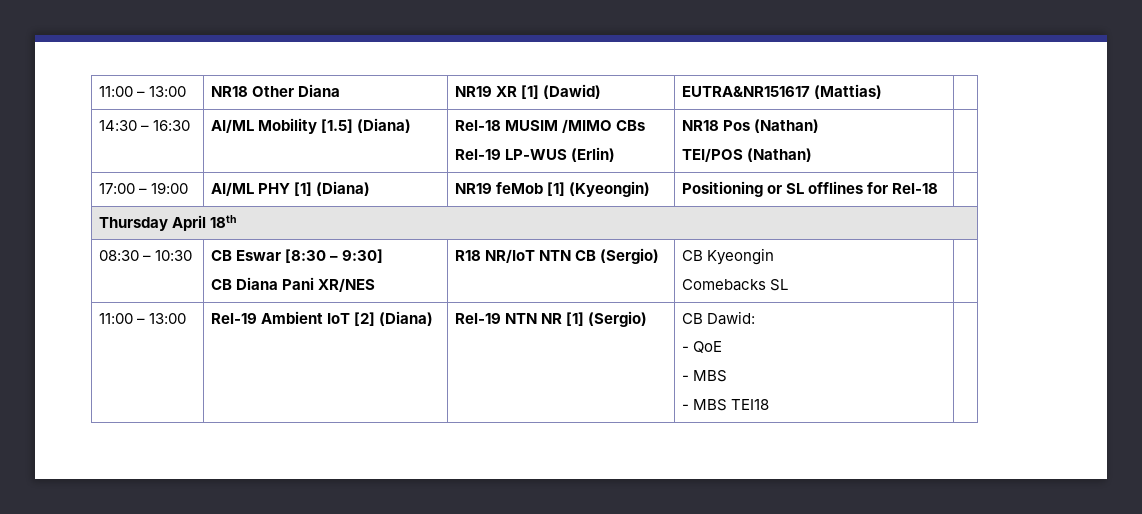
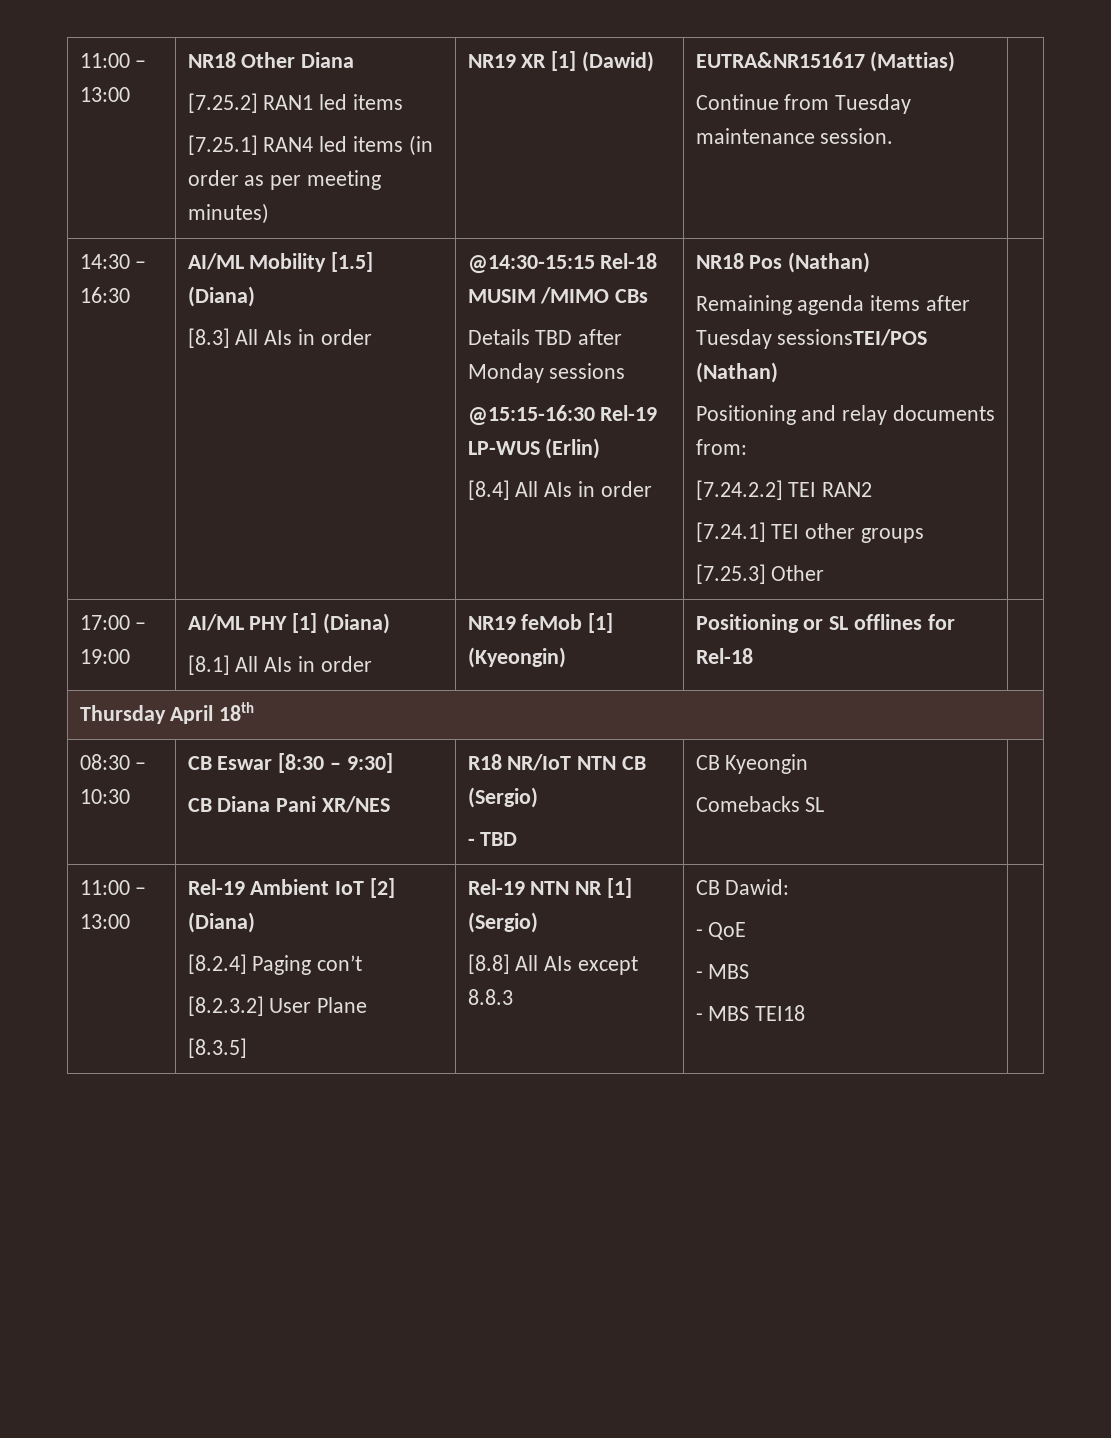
- 11:00 – 13:00 | NR18 Other Diana | NR19 XR [1] (Dawid) | EUTRA&NR151617 (Mattias) |
+ 11:00 – 13:00 | NR18 Other Diana
+ [7.25.2] RAN1 led items
+ [7.25.1] RAN4 led items (in order as per meeting minutes) | NR19 XR [1] (Dawid) | EUTRA&NR151617 (Mattias)
+ Continue from Tuesday maintenance session. |
- Rel-18 MUSIM /MIMO CBs
- Rel-19 LP-WUS (Erlin) | NR18 Pos (Nathan)
- TEI/POS (Nathan)
+ [8.3] All AIs in order | @14:30-15:15 Rel-18 MUSIM /MIMO CBs
+ Details TBD after Monday sessions
+ @15:15-16:30 Rel-19 LP-WUS (Erlin)
+ [8.4] All AIs in order | NR18 Pos (Nathan)
+ Remaining agenda items after Tuesday sessionsTEI/POS (Nathan)
+ Positioning and relay documents from:
+ [7.24.2.2] TEI RAN2
+ [7.24.1] TEI other groups
+ [7.25.3] Other
- 17:00 – 19:00 | AI/ML PHY [1] (Diana) | NR19 feMob [1] (Kyeongin) | Positioning or SL offlines for Rel-18 |
+ 17:00 – 19:00 | AI/ML PHY [1] (Diana)
+ [8.1] All AIs in order | NR19 feMob [1] (Kyeongin) | Positioning or SL offlines for Rel-18 |
  08:30 – 10:30 | CB Eswar [8:30 – 9:30]
- CB Diana Pani XR/NES | R18 NR/IoT NTN CB (Sergio) | CB Kyeongin
+ CB Diana Pani XR/NES | R18 NR/IoT NTN CB (Sergio)
+ - TBD | CB Kyeongin
- 11:00 – 13:00 | Rel-19 Ambient IoT [2] (Diana) | Rel-19 NTN NR [1] (Sergio) | CB Dawid:
+ 11:00 – 13:00 | Rel-19 Ambient IoT [2] (Diana)
+ [8.2.4] Paging con’t
+ [8.2.3.2] User Plane
+ [8.3.5] | Rel-19 NTN NR [1] (Sergio)
+ [8.8] All AIs except 8.8.3 | CB Dawid:

